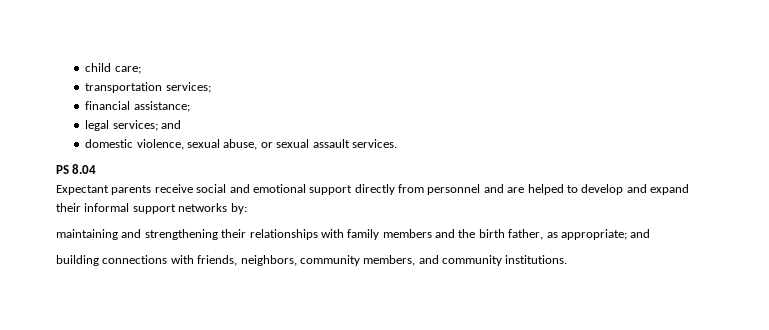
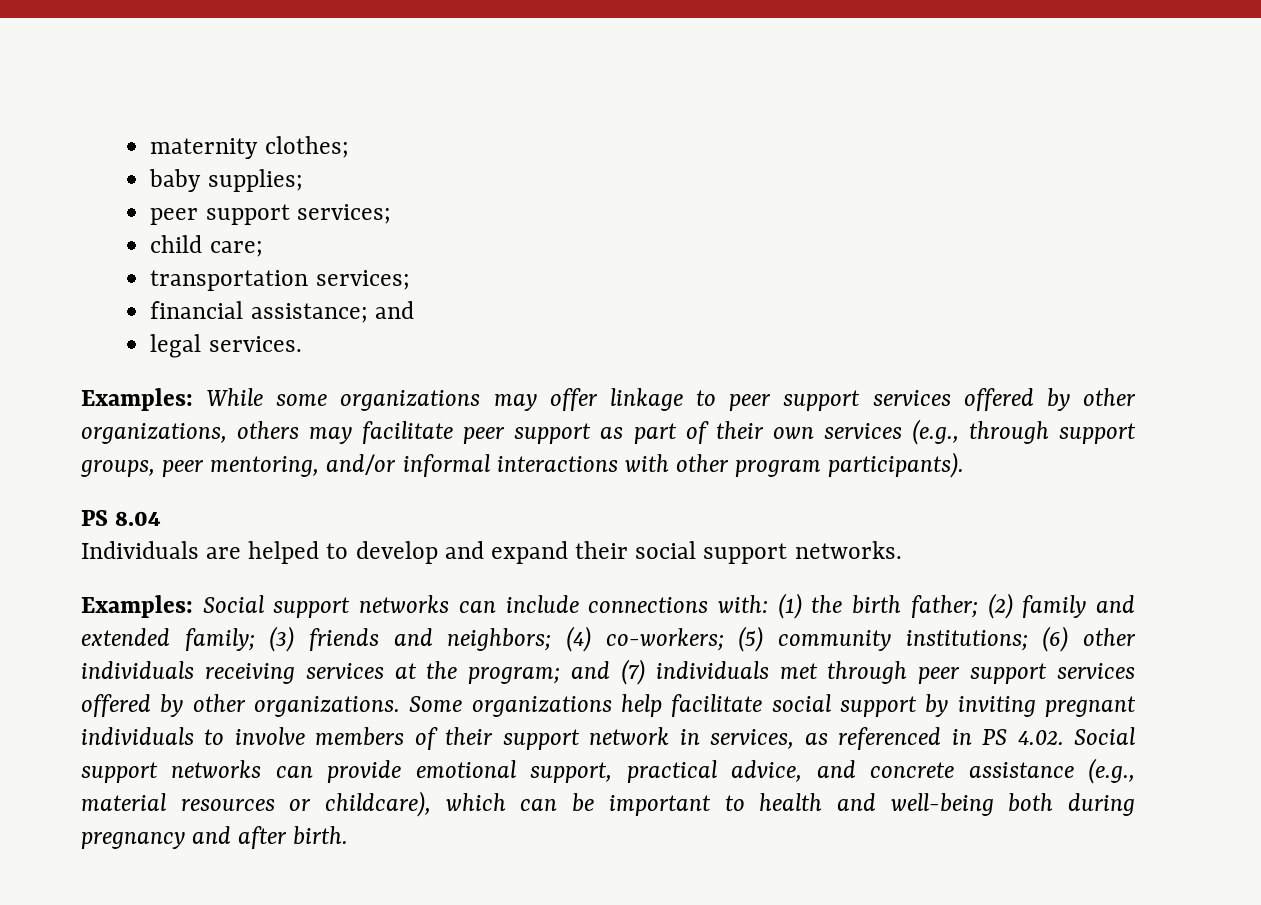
+ maternity clothes;
+ baby supplies;
+ peer support services;
- financial assistance;
+ financial assistance; and
- legal services; and
- domestic violence, sexual abuse, or sexual assault services.
+ legal services.
+ Examples: While some organizations may offer linkage to peer support services offered by other organizations, others may facilitate peer support as part of their own services (e.g., through support groups, peer mentoring, and/or informal interactions with other program participants).
  PS 8.04
- Expectant parents receive social and emotional support directly from personnel and are helped to develop and expand their informal support networks by:
- maintaining and strengthening their relationships with family members and the birth father, as appropriate; and
- building connections with friends, neighbors, community members, and community institutions.
+ Individuals are helped to develop and expand their social support networks.
+ Examples: Social support networks can include connections with: (1) the birth father; (2) family and extended family; (3) friends and neighbors; (4) co-workers; (5) community institutions; (6) other individuals receiving services at the program; and (7) individuals met through peer support services offered by other organizations. Some organizations help facilitate social support by inviting pregnant individuals to involve members of their support network in services, as referenced in PS 4.02. Social support networks can provide emotional support, practical advice, and concrete assistance (e.g., material resources or childcare), which can be important to health and well-being both during pregnancy and after birth.

